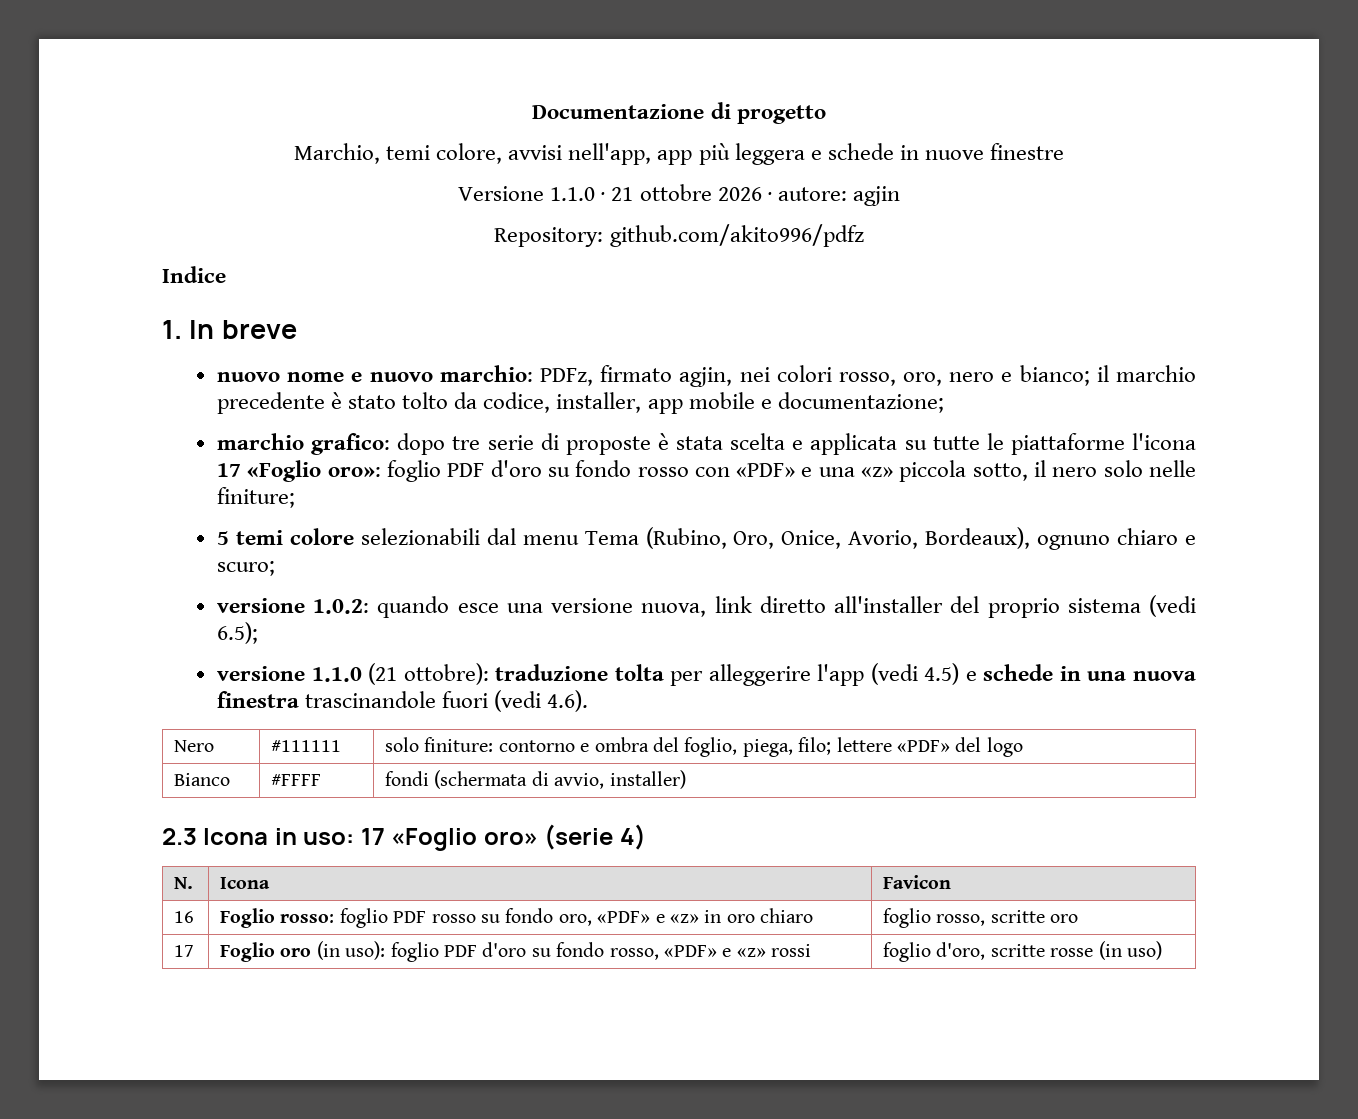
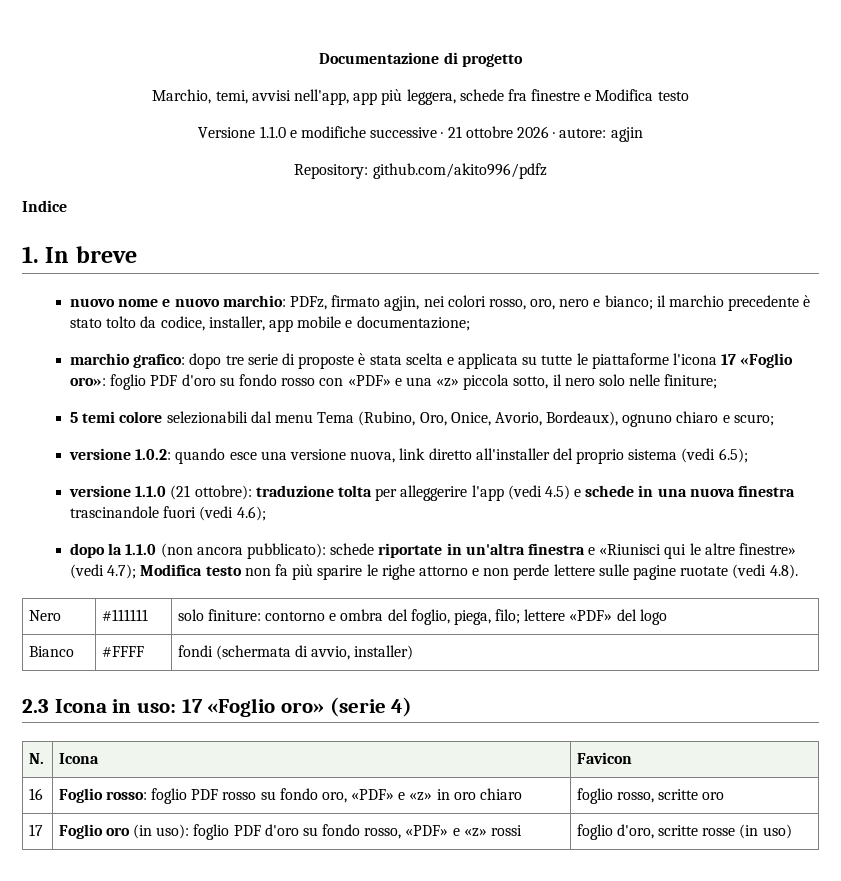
- Marchio, temi colore, avvisi nell'app, app più leggera e schede in nuove finestre
+ Marchio, temi, avvisi nell'app, app più leggera, schede fra finestre e Modifica testo
- Versione 1.1.0 · 21 ottobre 2026 · autore: agjin
+ Versione 1.1.0 e modifiche successive · 21 ottobre 2026 · autore: agjin
- versione 1.1.0 (21 ottobre): traduzione tolta per alleggerire l'app (vedi 4.5) e schede in una nuova finestra trascinandole fuori (vedi 4.6).
+ versione 1.1.0 (21 ottobre): traduzione tolta per alleggerire l'app (vedi 4.5) e schede in una nuova finestra trascinandole fuori (vedi 4.6);
+ dopo la 1.1.0 (non ancora pubblicato): schede riportate in un'altra finestra e «Riunisci qui le altre finestre» (vedi 4.7); Modifica testo non fa più sparire le righe attorno e non perde lettere sulle pagine ruotate (vedi 4.8).

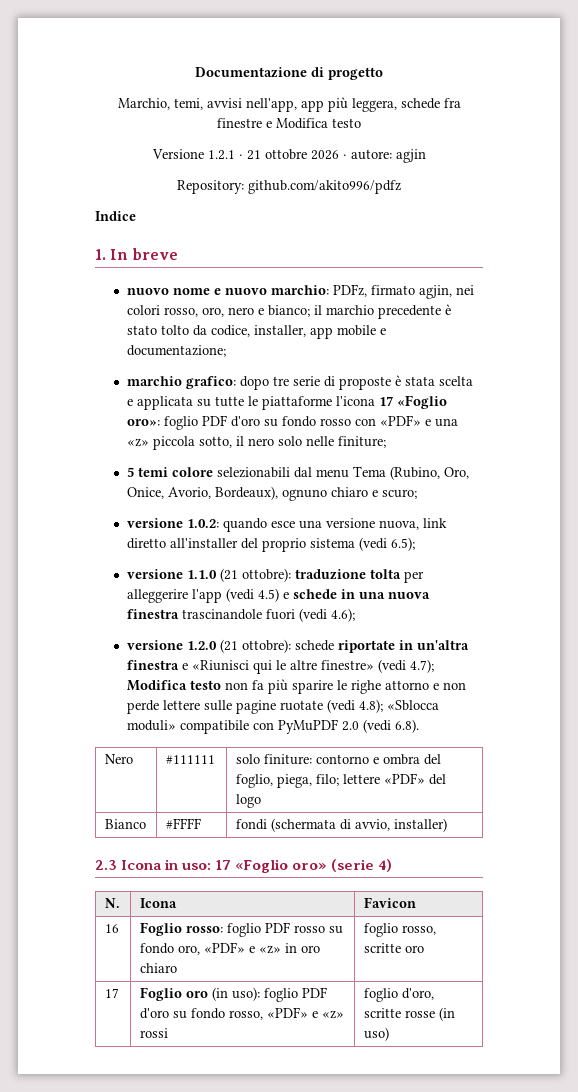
- Versione 1.1.0 e modifiche successive · 21 ottobre 2026 · autore: agjin
+ Versione 1.2.1 · 21 ottobre 2026 · autore: agjin
- dopo la 1.1.0 (non ancora pubblicato): schede riportate in un'altra finestra e «Riunisci qui le altre finestre» (vedi 4.7); Modifica testo non fa più sparire le righe attorno e non perde lettere sulle pagine ruotate (vedi 4.8).
+ versione 1.2.0 (21 ottobre): schede riportate in un'altra finestra e «Riunisci qui le altre finestre» (vedi 4.7); Modifica testo non fa più sparire le righe attorno e non perde lettere sulle pagine ruotate (vedi 4.8); «Sblocca moduli» compatibile con PyMuPDF 2.0 (vedi 6.8).

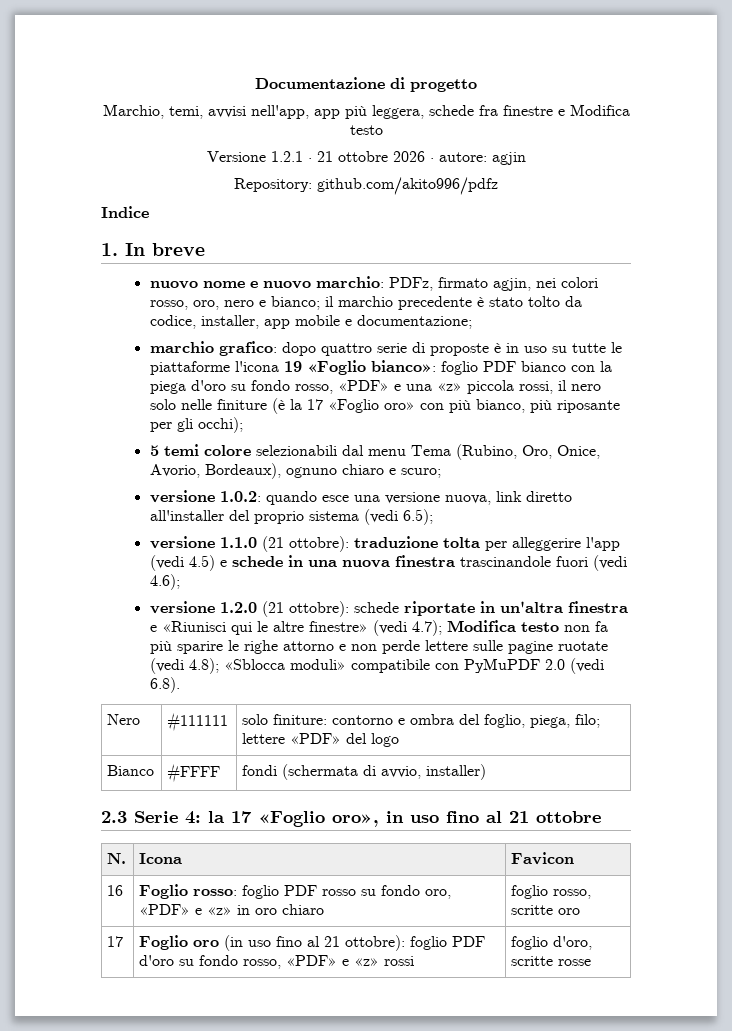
- marchio grafico: dopo tre serie di proposte è stata scelta e applicata su tutte le piattaforme l'icona 17 «Foglio oro»: foglio PDF d'oro su fondo rosso con «PDF» e una «z» piccola sotto, il nero solo nelle finiture;
+ marchio grafico: dopo quattro serie di proposte è in uso su tutte le piattaforme l'icona 19 «Foglio bianco»: foglio PDF bianco con la piega d'oro su fondo rosso, «PDF» e una «z» piccola rossi, il nero solo nelle finiture (è la 17 «Foglio oro» con più bianco, più riposante per gli occhi);
- 2.3 Icona in uso: 17 «Foglio oro» (serie 4)
+ 2.3 Serie 4: la 17 «Foglio oro», in uso fino al 21 ottobre
- 17 | Foglio oro (in uso): foglio PDF d'oro su fondo rosso, «PDF» e «z» rossi | foglio d'oro, scritte rosse (in uso)
+ 17 | Foglio oro (in uso fino al 21 ottobre): foglio PDF d'oro su fondo rosso, «PDF» e «z» rossi | foglio d'oro, scritte rosse

